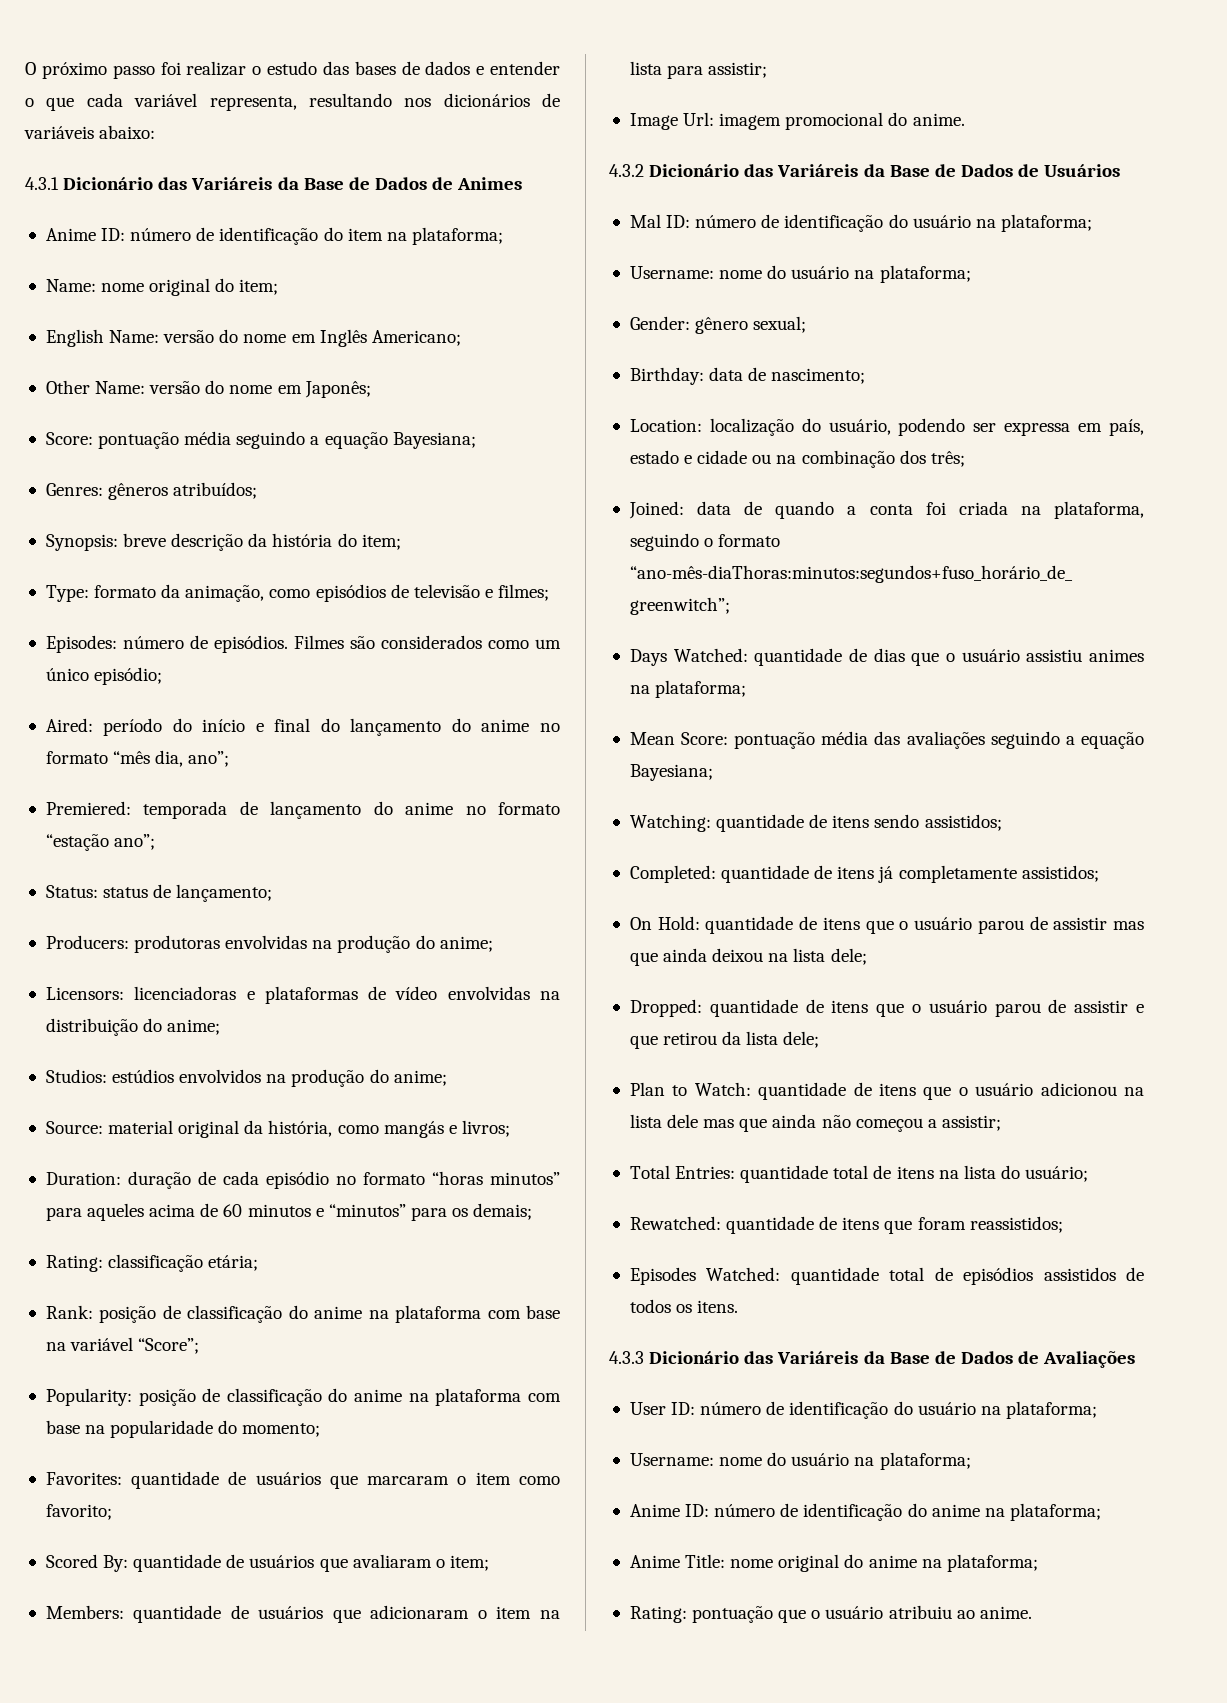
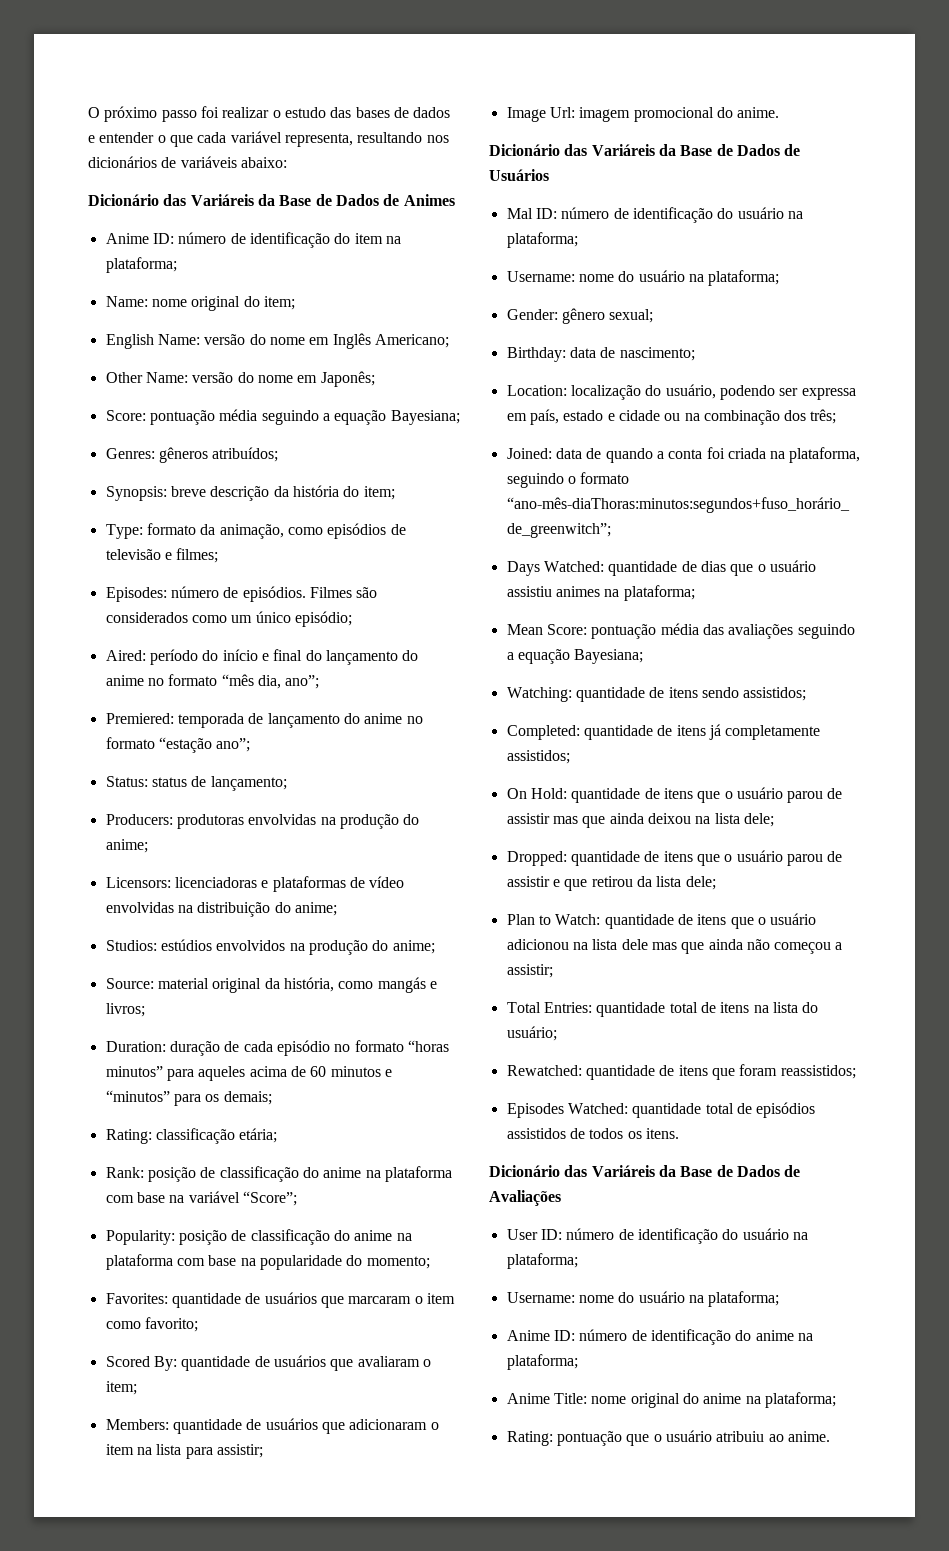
- 4.3.1 Dicionário das Variáreis da Base de Dados de Animes
+ Dicionário das Variáreis da Base de Dados de Animes
- 4.3.2 Dicionário das Variáreis da Base de Dados de Usuários
+ Dicionário das Variáreis da Base de Dados de Usuários
- 4.3.3 Dicionário das Variáreis da Base de Dados de Avaliações
+ Dicionário das Variáreis da Base de Dados de Avaliações

